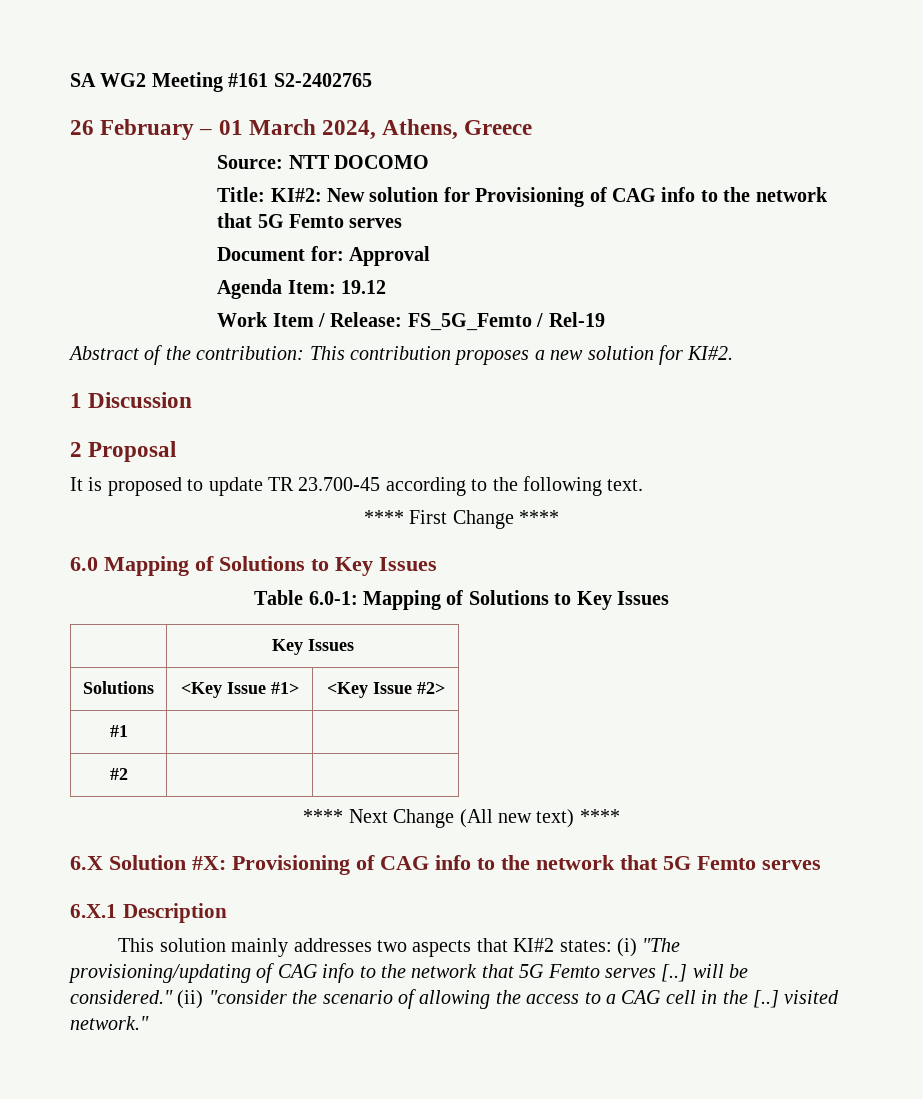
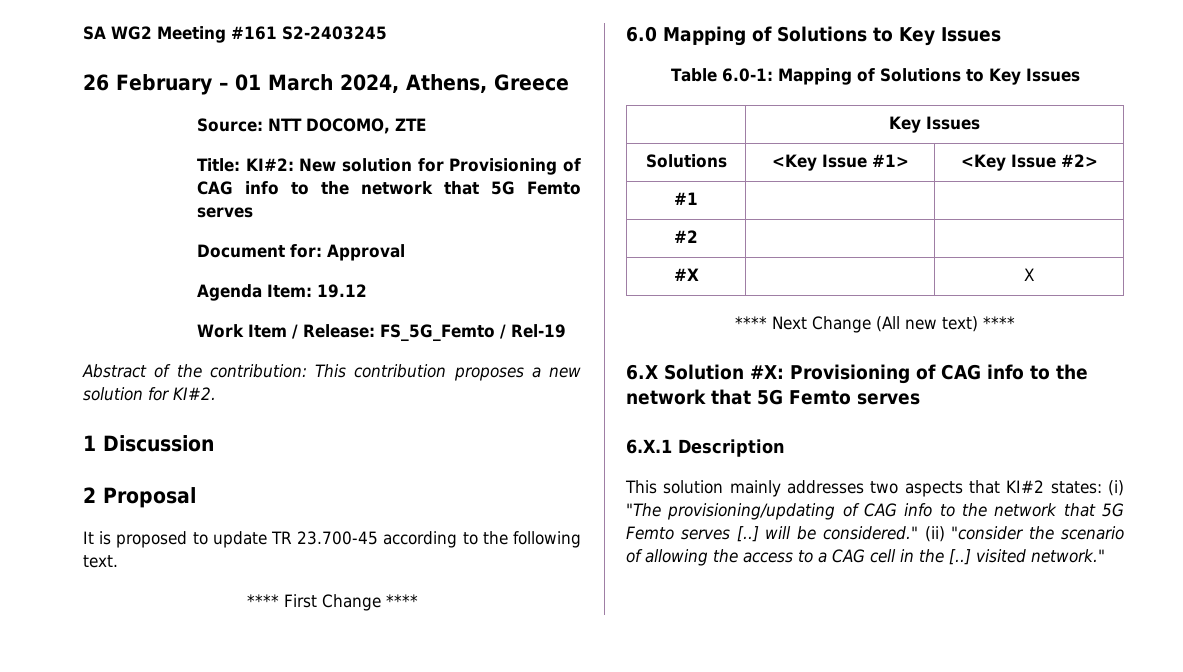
- SA WG2 Meeting #161 S2-2402765
+ SA WG2 Meeting #161 S2-2403245
- Source: NTT DOCOMO
+ Source: NTT DOCOMO, ZTE
+ #X | | X

